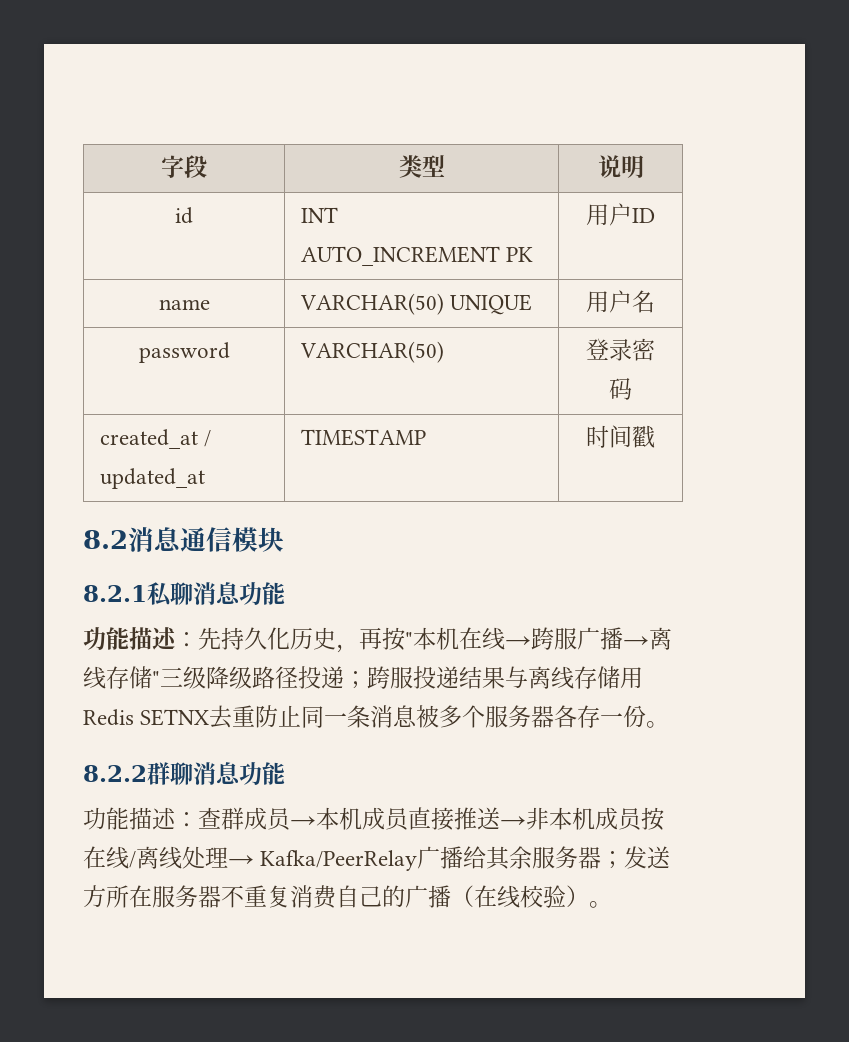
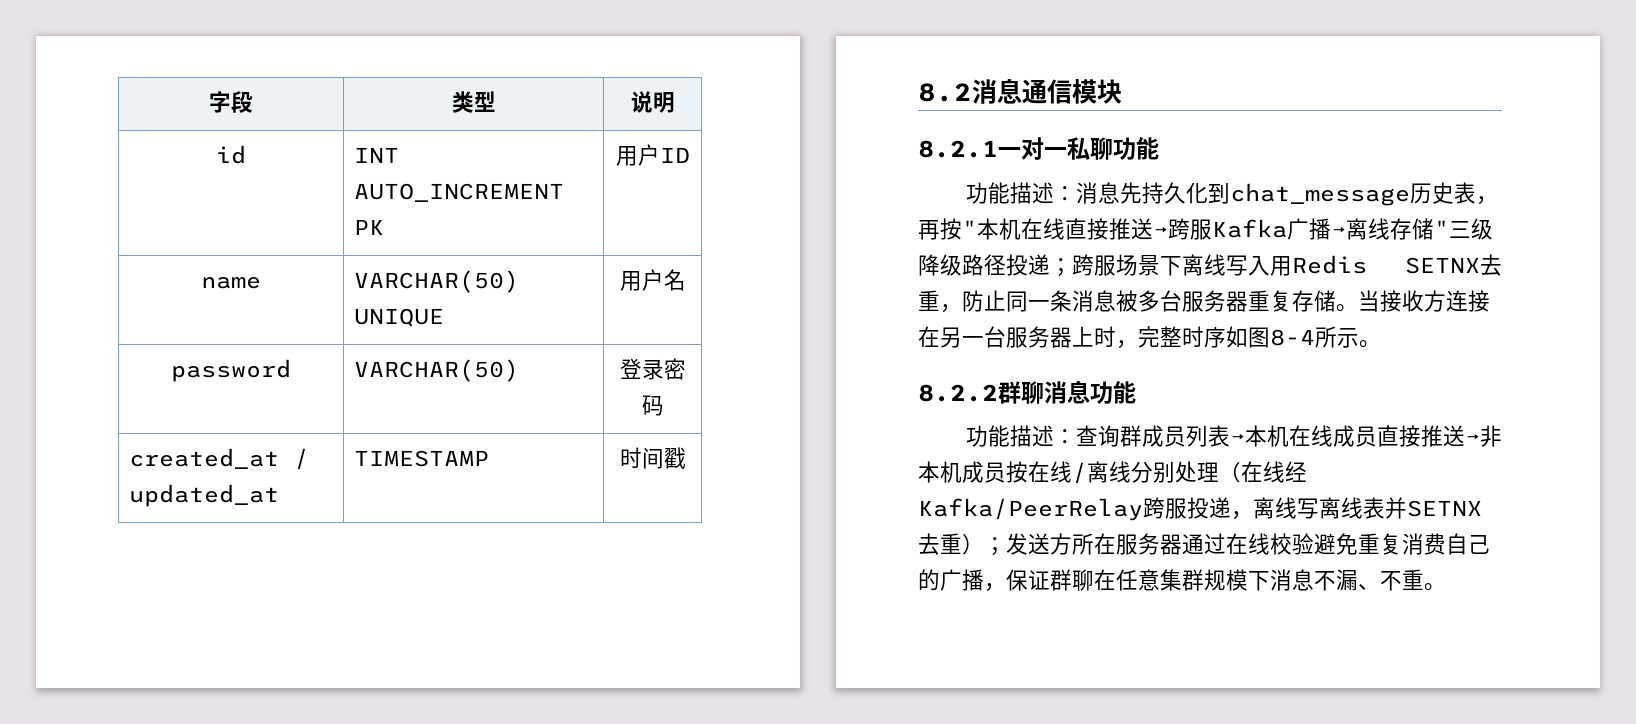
- 8.2.1私聊消息功能
- 功能描述：先持久化历史，再按"本机在线→跨服广播→离线存储"三级降级路径投递；跨服投递结果与离线存储用Redis SETNX去重防止同一条消息被多个服务器各存一份。
+ 8.2.1一对一私聊功能
+ 功能描述：消息先持久化到chat_message历史表，再按"本机在线直接推送→跨服Kafka广播→离线存储"三级降级路径投递；跨服场景下离线写入用Redis SETNX去重，防止同一条消息被多台服务器重复存储。当接收方连接在另一台服务器上时，完整时序如图8-4所示。
- 功能描述：查群成员→本机成员直接推送→非本机成员按在线/离线处理→ Kafka/PeerRelay广播给其余服务器；发送方所在服务器不重复消费自己的广播（在线校验）。
+ 功能描述：查询群成员列表→本机在线成员直接推送→非本机成员按在线/离线分别处理（在线经Kafka/PeerRelay跨服投递，离线写离线表并SETNX去重）；发送方所在服务器通过在线校验避免重复消费自己的广播，保证群聊在任意集群规模下消息不漏、不重。

